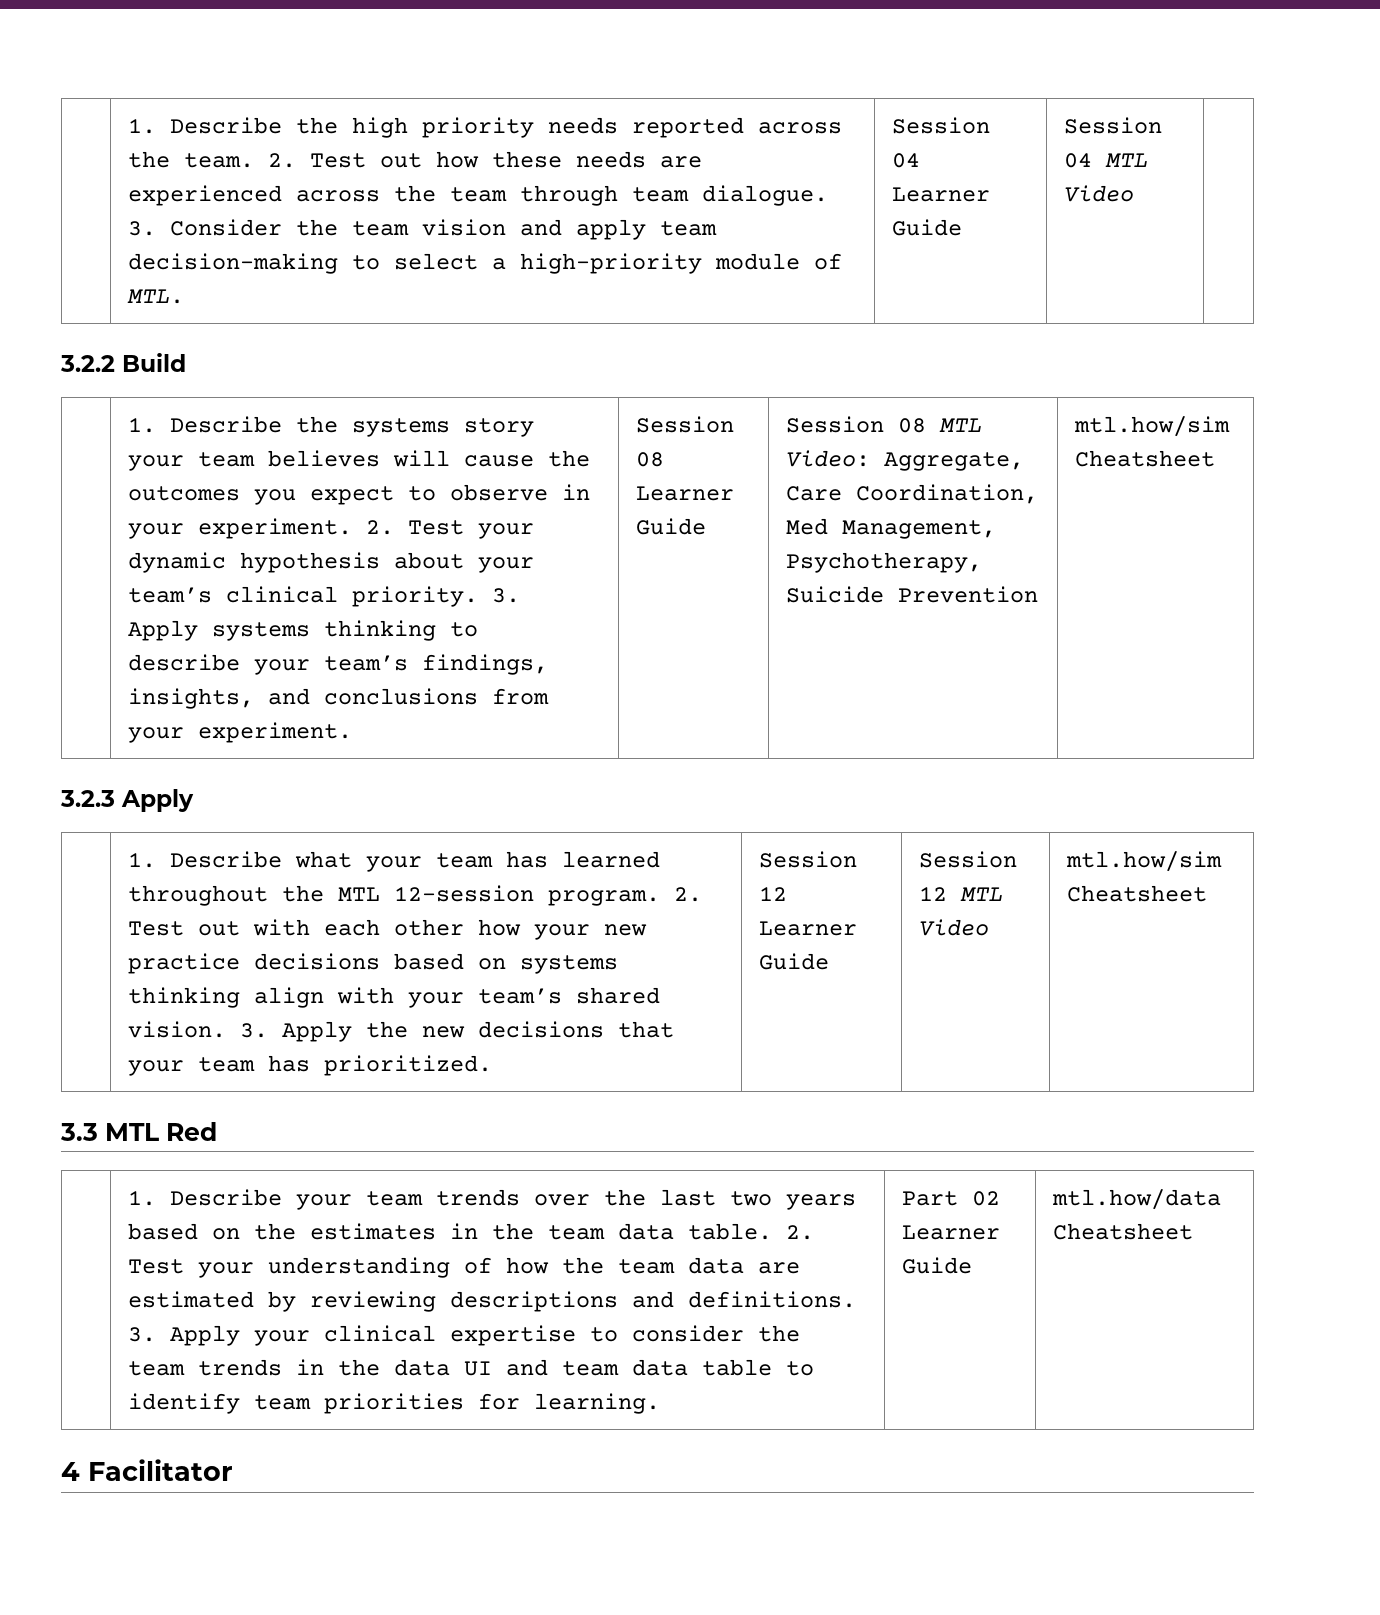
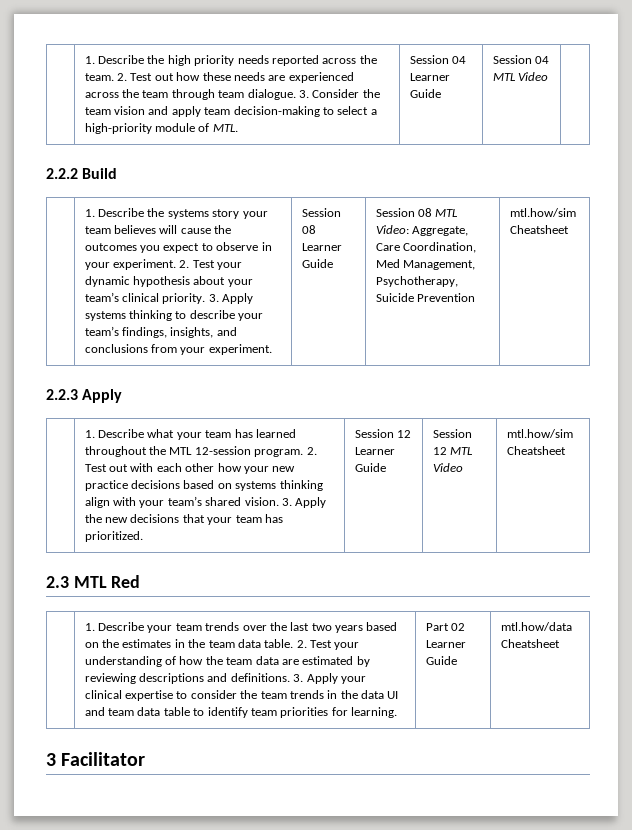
- 3.2.2 Build
+ 2.2.2 Build
- 3.2.3 Apply
+ 2.2.3 Apply
- 3.3 MTL Red
+ 2.3 MTL Red
- 4 Facilitator
+ 3 Facilitator

